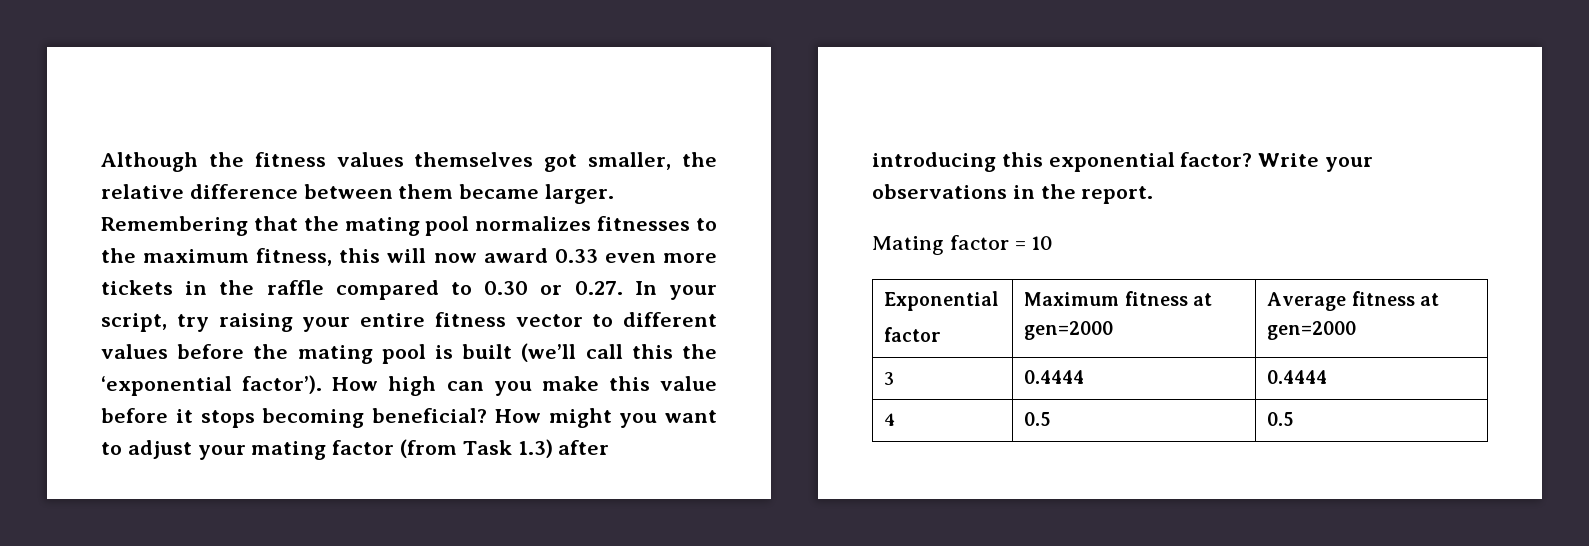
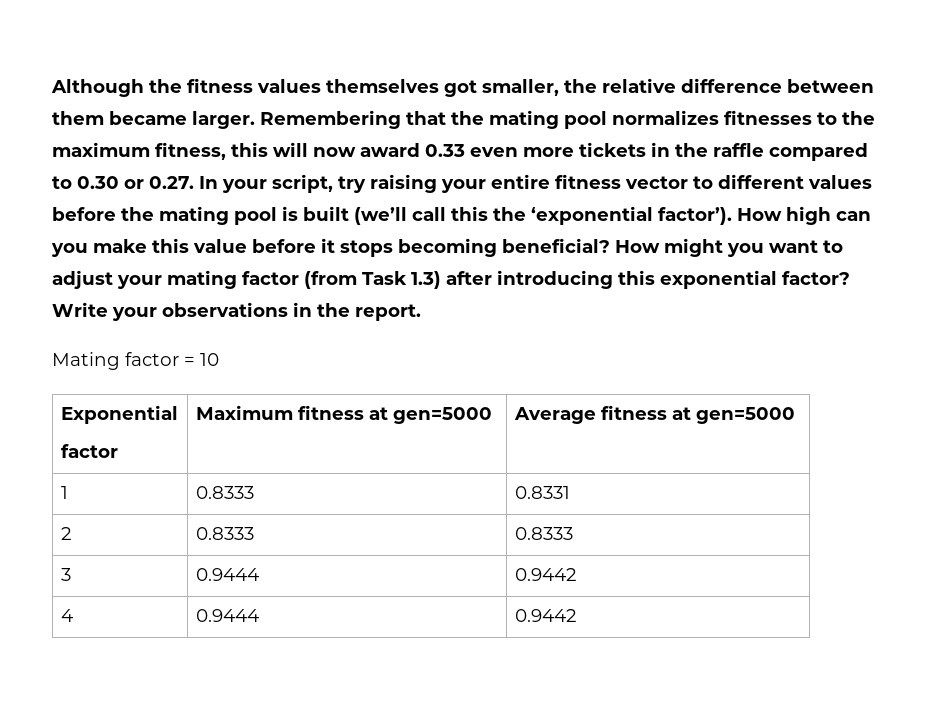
  Exponential
- factor | Maximum fitness at gen=2000 | Average fitness at gen=2000
+ factor | Maximum fitness at gen=5000 | Average fitness at gen=5000
+ 1 | 0.8333 | 0.8331
+ 2 | 0.8333 | 0.8333
- 3 | 0.4444 | 0.4444
+ 3 | 0.9444 | 0.9442
- 4 | 0.5 | 0.5
+ 4 | 0.9444 | 0.9442

